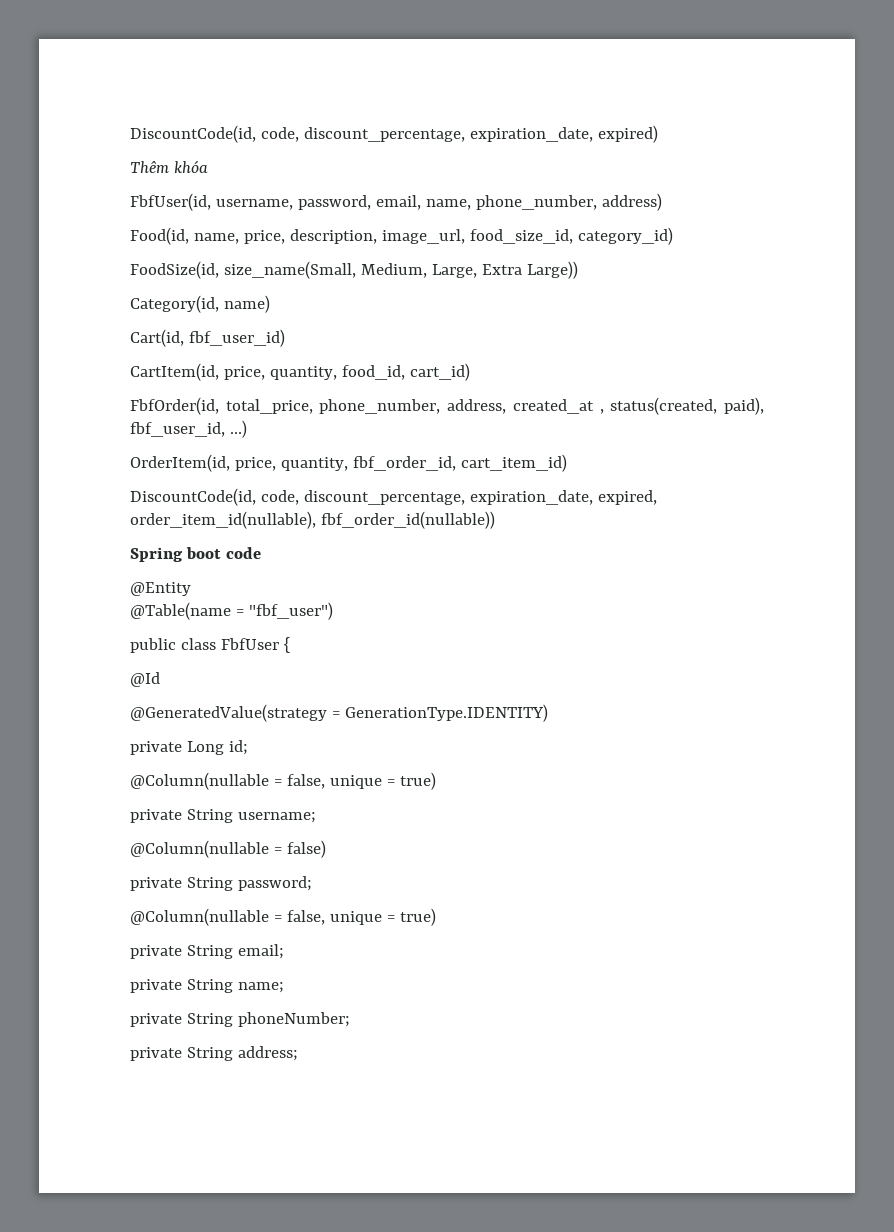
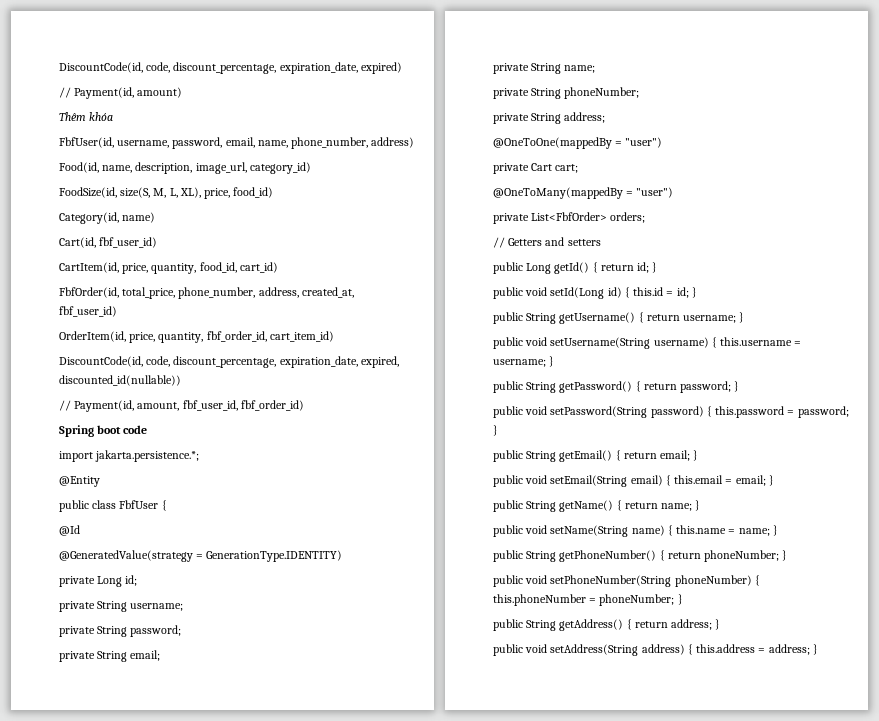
+ // Payment(id, amount)
- Food(id, name, price, description, image_url, food_size_id, category_id)
+ Food(id, name, description, image_url, category_id)
- FoodSize(id, size_name(Small, Medium, Large, Extra Large))
+ FoodSize(id, size(S, M, L, XL), price, food_id)
- FbfOrder(id, total_price, phone_number, address, created_at , status(created, paid), fbf_user_id, …)
+ FbfOrder(id, total_price, phone_number, address, created_at, fbf_user_id)
- DiscountCode(id, code, discount_percentage, expiration_date, expired, order_item_id(nullable), fbf_order_id(nullable))
+ DiscountCode(id, code, discount_percentage, expiration_date, expired, discounted_id(nullable))
+ // Payment(id, amount, fbf_user_id, fbf_order_id)
+ import jakarta.persistence.*;
- @Table(name = "fbf_user")
  private Long id;
- @Column(nullable = false, unique = true)
- @Column(nullable = false)
  private String password;
- @Column(nullable = false, unique = true)
+ @OneToOne(mappedBy = "user")
+ private Cart cart;
+ @OneToMany(mappedBy = "user")
+ private List<FbfOrder> orders;
+ // Getters and setters
+ public Long getId() { return id; }
+ public void setId(Long id) { this.id = id; }
+ public String getUsername() { return username; }
+ public void setUsername(String username) { this.username = username; }
+ public String getPassword() { return password; }
+ public void setPassword(String password) { this.password = password; }
+ public String getEmail() { return email; }
+ public void setEmail(String email) { this.email = email; }
+ public String getName() { return name; }
+ public void setName(String name) { this.name = name; }
+ public String getPhoneNumber() { return phoneNumber; }
+ public void setPhoneNumber(String phoneNumber) { this.phoneNumber = phoneNumber; }
+ public String getAddress() { return address; }
+ public void setAddress(String address) { this.address = address; }

